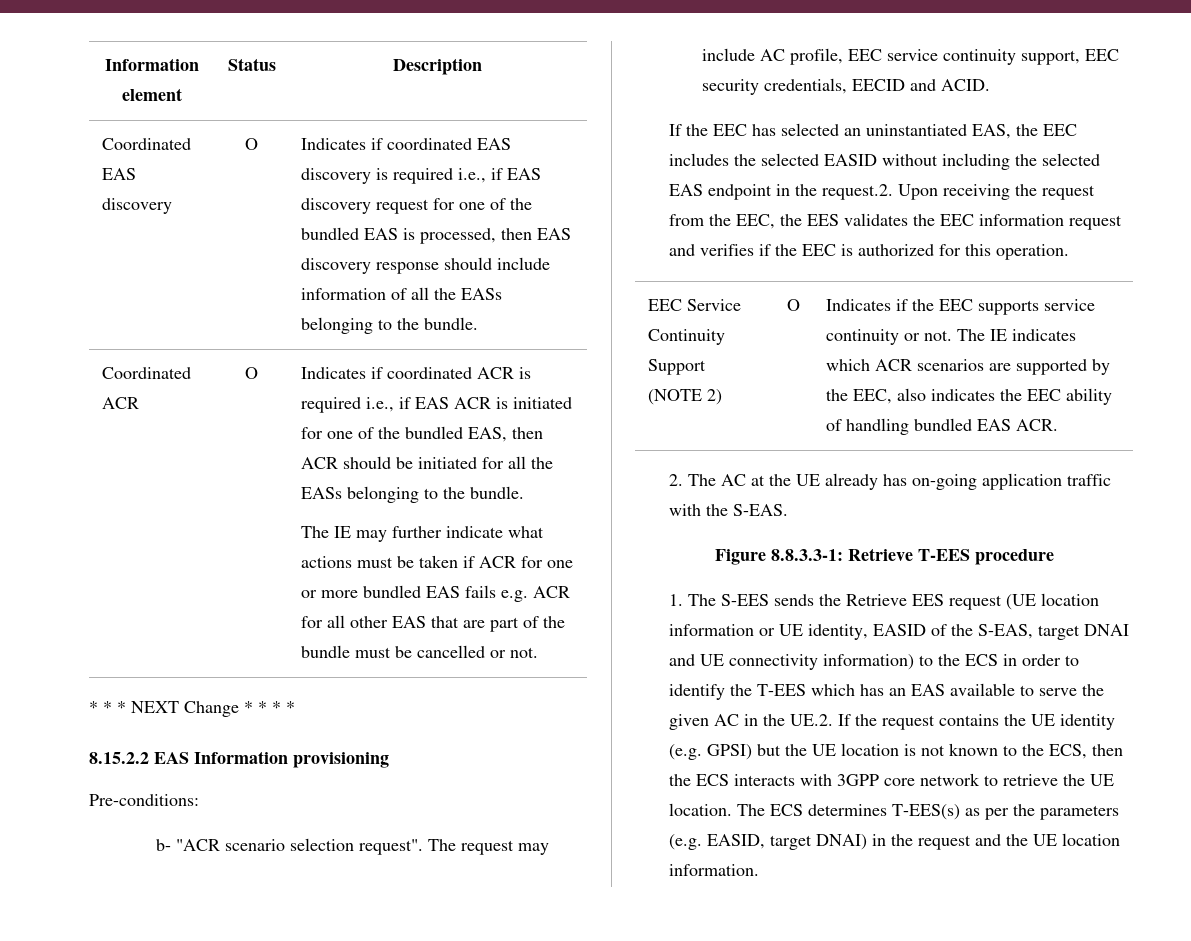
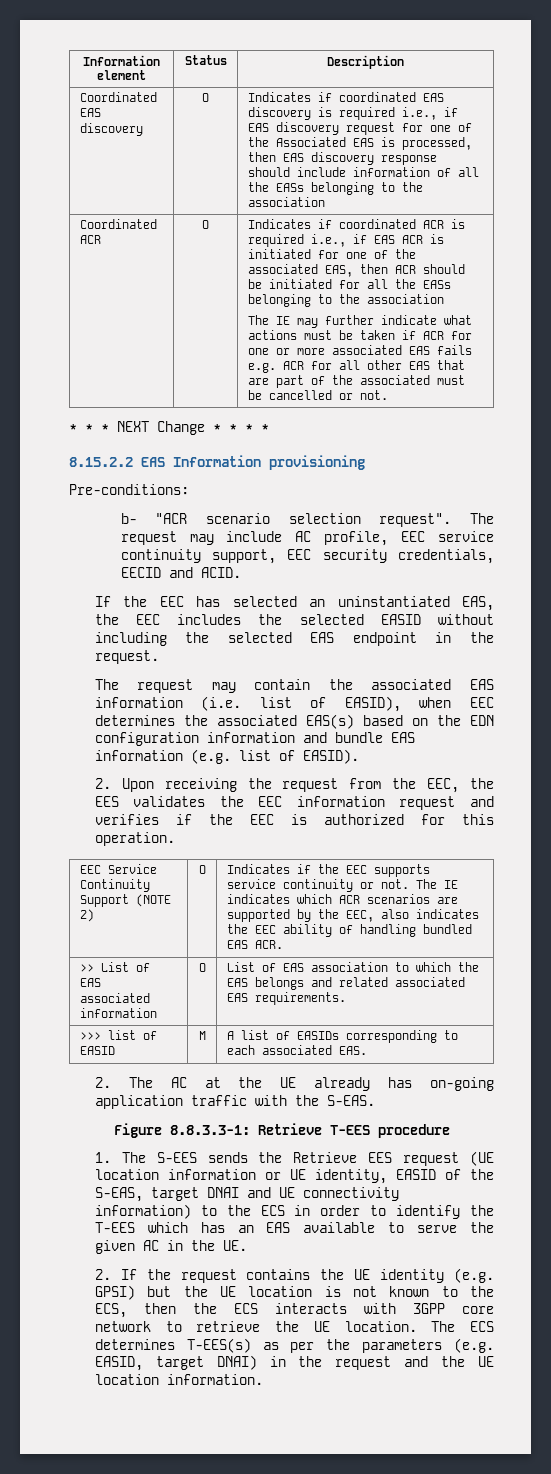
- Coordinated EAS discovery | O | Indicates if coordinated EAS discovery is required i.e., if EAS discovery request for one of the bundled EAS is processed, then EAS discovery response should include information of all the EASs belonging to the bundle.
+ Coordinated EAS discovery | O | Indicates if coordinated EAS discovery is required i.e., if EAS discovery request for one of the Associated EAS is processed, then EAS discovery response should include information of all the EASs belonging to the association
- Indicates if coordinated ACR is required i.e., if EAS ACR is initiated for one of the bundled EAS, then ACR should be initiated for all the EASs belonging to the bundle.
+ Indicates if coordinated ACR is required i.e., if EAS ACR is initiated for one of the associated EAS, then ACR should be initiated for all the EASs belonging to the association
- The IE may further indicate what actions must be taken if ACR for one or more bundled EAS fails e.g. ACR for all other EAS that are part of the bundle must be cancelled or not.
+ The IE may further indicate what actions must be taken if ACR for one or more associated EAS fails e.g. ACR for all other EAS that are part of the associated must be cancelled or not.
- If the EEC has selected an uninstantiated EAS, the EEC includes the selected EASID without including the selected EAS endpoint in the request.2. Upon receiving the request from the EEC, the EES validates the EEC information request and verifies if the EEC is authorized for this operation.
+ If the EEC has selected an uninstantiated EAS, the EEC includes the selected EASID without including the selected EAS endpoint in the request.
+ The request may contain the associated EAS information (i.e. list of EASID), when EEC determines the associated EAS(s) based on the EDN configuration information and bundle EAS information (e.g. list of EASID).
+ 2. Upon receiving the request from the EEC, the EES validates the EEC information request and verifies if the EEC is authorized for this operation.
+ >> List of EAS associated information | O | List of EAS association to which the EAS belongs and related associated EAS requirements.
+ >>> list of EASID | M | A list of EASIDs corresponding to each associated EAS.
- 1. The S-EES sends the Retrieve EES request (UE location information or UE identity, EASID of the S-EAS, target DNAI and UE connectivity information) to the ECS in order to identify the T-EES which has an EAS available to serve the given AC in the UE.2. If the request contains the UE identity (e.g. GPSI) but the UE location is not known to the ECS, then the ECS interacts with 3GPP core network to retrieve the UE location.
+ 1. The S-EES sends the Retrieve EES request (UE location information or UE identity, EASID of the S-EAS, target DNAI and UE connectivity information) to the ECS in order to identify the T-EES which has an EAS available to serve the given AC in the UE.
+ 2. If the request contains the UE identity (e.g. GPSI) but the UE location is not known to the ECS, then the ECS interacts with 3GPP core network to retrieve the UE location.

